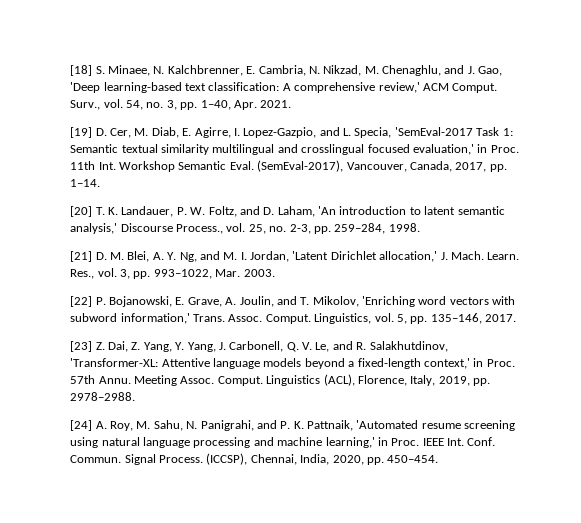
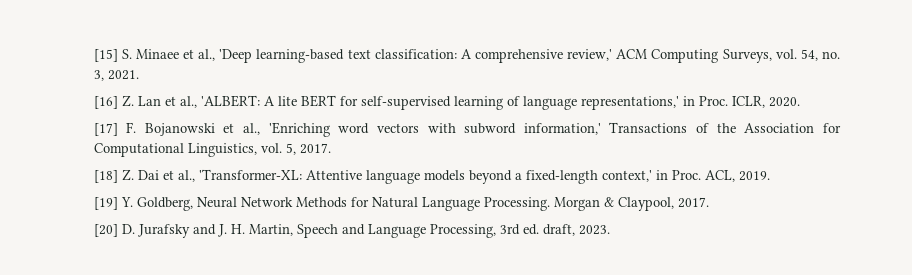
- [18] S. Minaee, N. Kalchbrenner, E. Cambria, N. Nikzad, M. Chenaghlu, and J. Gao, 'Deep learning-based text classification: A comprehensive review,' ACM Comput. Surv., vol. 54, no. 3, pp. 1–40, Apr. 2021.
- [19] D. Cer, M. Diab, E. Agirre, I. Lopez-Gazpio, and L. Specia, 'SemEval-2017 Task 1: Semantic textual similarity multilingual and crosslingual focused evaluation,' in Proc. 11th Int. Workshop Semantic Eval. (SemEval-2017), Vancouver, Canada, 2017, pp. 1–14.
- [20] T. K. Landauer, P. W. Foltz, and D. Laham, 'An introduction to latent semantic analysis,' Discourse Process., vol. 25, no. 2-3, pp. 259–284, 1998.
- [21] D. M. Blei, A. Y. Ng, and M. I. Jordan, 'Latent Dirichlet allocation,' J. Mach. Learn. Res., vol. 3, pp. 993–1022, Mar. 2003.
- [22] P. Bojanowski, E. Grave, A. Joulin, and T. Mikolov, 'Enriching word vectors with subword information,' Trans. Assoc. Comput. Linguistics, vol. 5, pp. 135–146, 2017.
- [23] Z. Dai, Z. Yang, Y. Yang, J. Carbonell, Q. V. Le, and R. Salakhutdinov, 'Transformer-XL: Attentive language models beyond a fixed-length context,' in Proc.
+ [15] S. Minaee et al., 'Deep learning-based text classification: A comprehensive review,' ACM Computing Surveys, vol. 54, no. 3, 2021.
+ [16] Z. Lan et al., 'ALBERT: A lite BERT for self-supervised learning of language representations,' in Proc. ICLR, 2020.
+ [17] F. Bojanowski et al., 'Enriching word vectors with subword information,' Transactions of the Association for Computational Linguistics, vol. 5, 2017.
+ [18] Z. Dai et al., 'Transformer-XL: Attentive language models beyond a fixed-length context,' in Proc.
- 57th Annu. Meeting Assoc. Comput. Linguistics (ACL), Florence, Italy, 2019, pp. 2978–2988.
- [24] A. Roy, M. Sahu, N. Panigrahi, and P. K. Pattnaik, 'Automated resume screening using natural language processing and machine learning,' in Proc. IEEE Int. Conf. Commun. Signal Process. (ICCSP), Chennai, India, 2020, pp. 450–454.
+ ACL, 2019.
+ [19] Y. Goldberg, Neural Network Methods for Natural Language Processing. Morgan & Claypool, 2017.
+ [20] D. Jurafsky and J. H. Martin, Speech and Language Processing, 3rd ed. draft, 2023.

